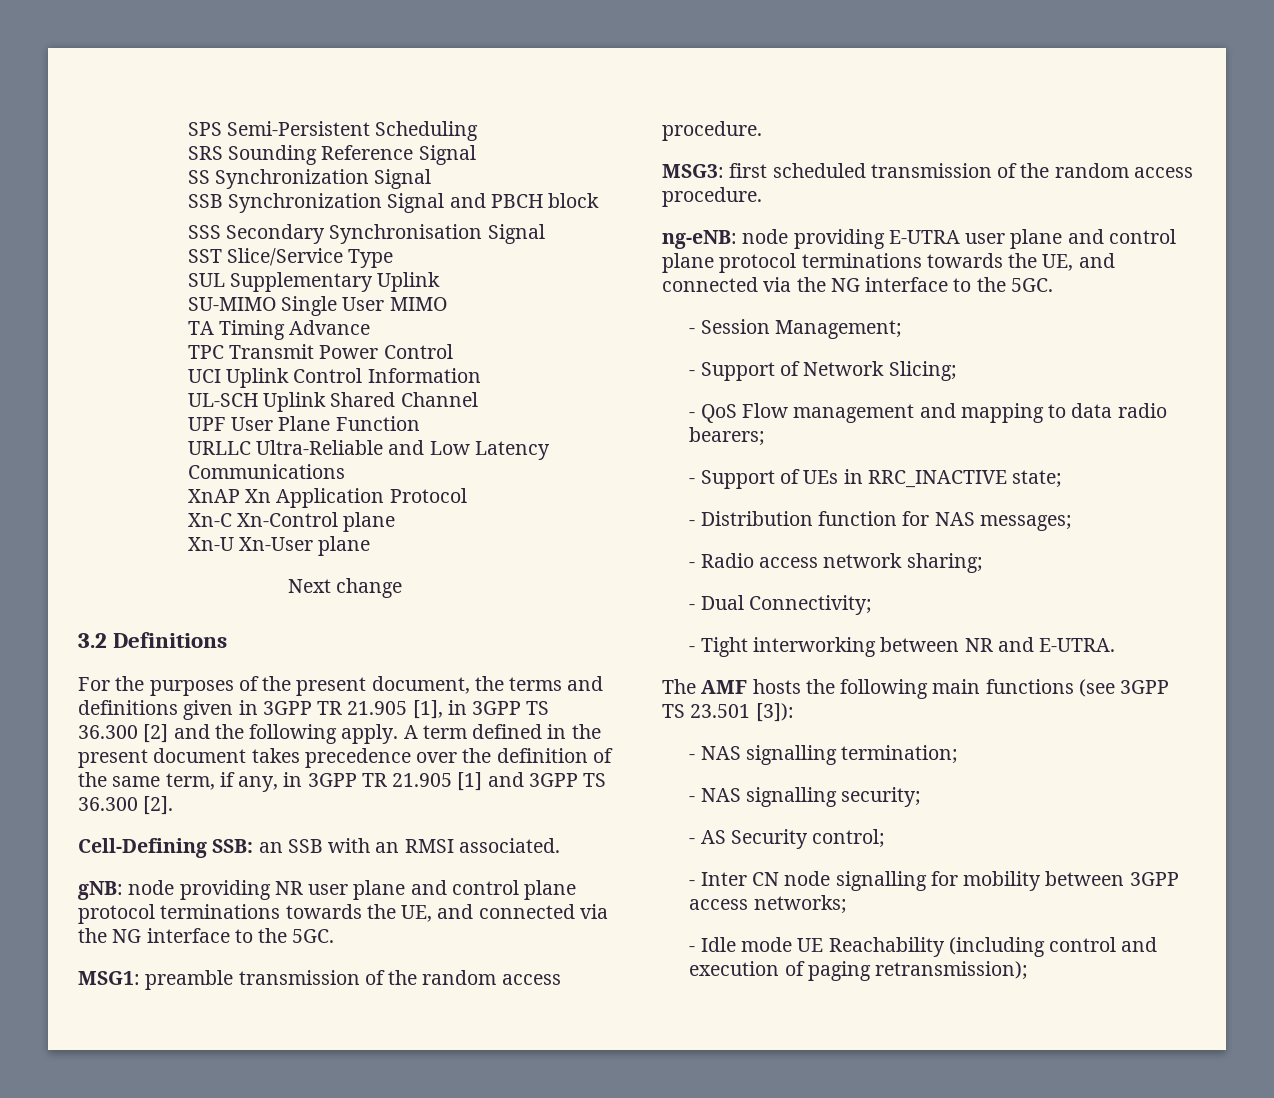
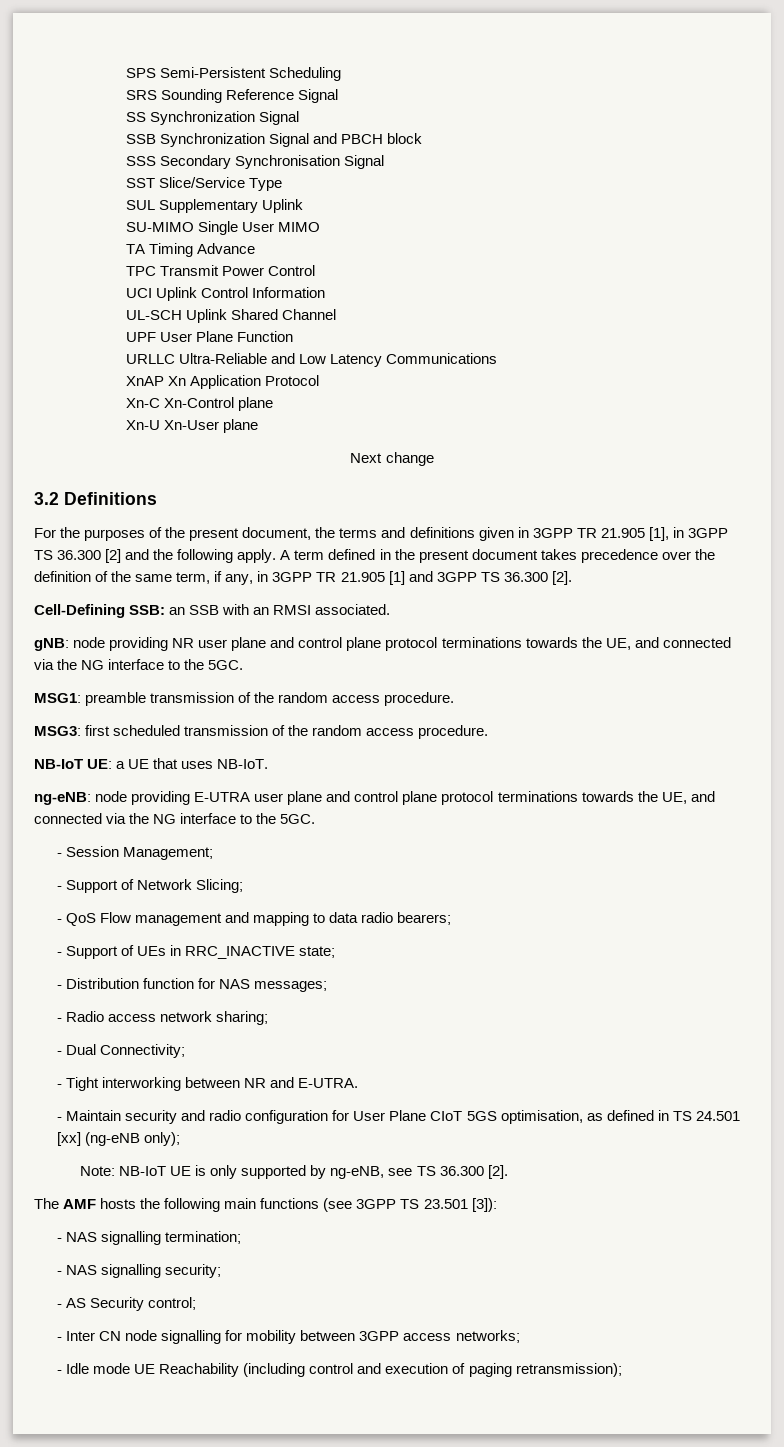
+ NB-IoT UE: a UE that uses NB-IoT.
+ - Maintain security and radio configuration for User Plane CIoT 5GS optimisation, as defined in TS 24.501 [xx] (ng-eNB only);
+ Note: NB-IoT UE is only supported by ng-eNB, see TS 36.300 [2].

